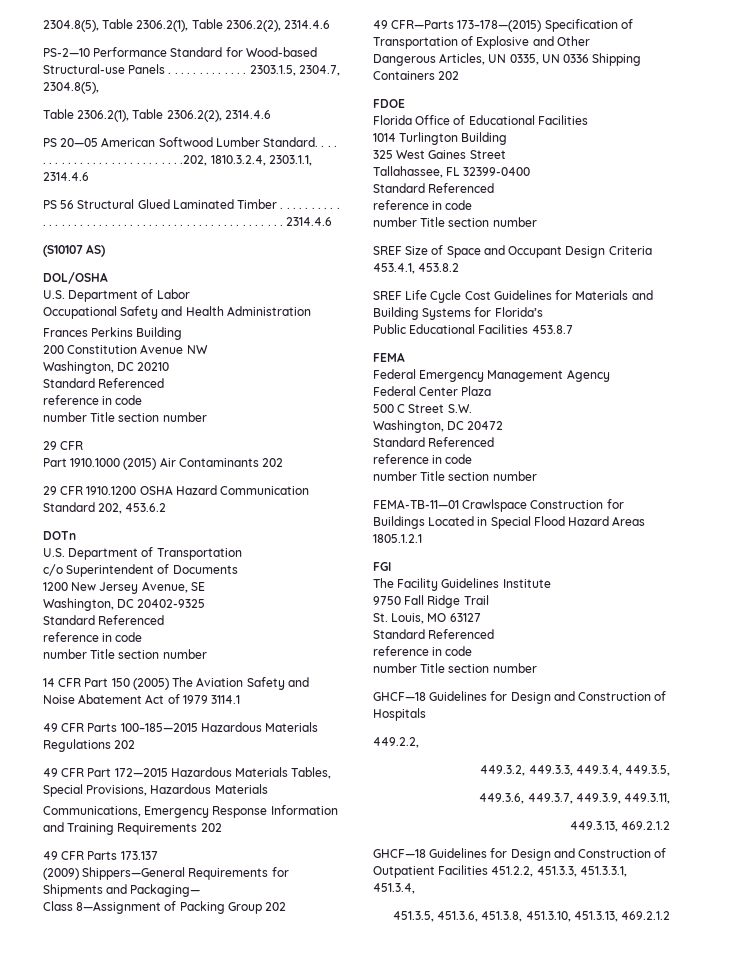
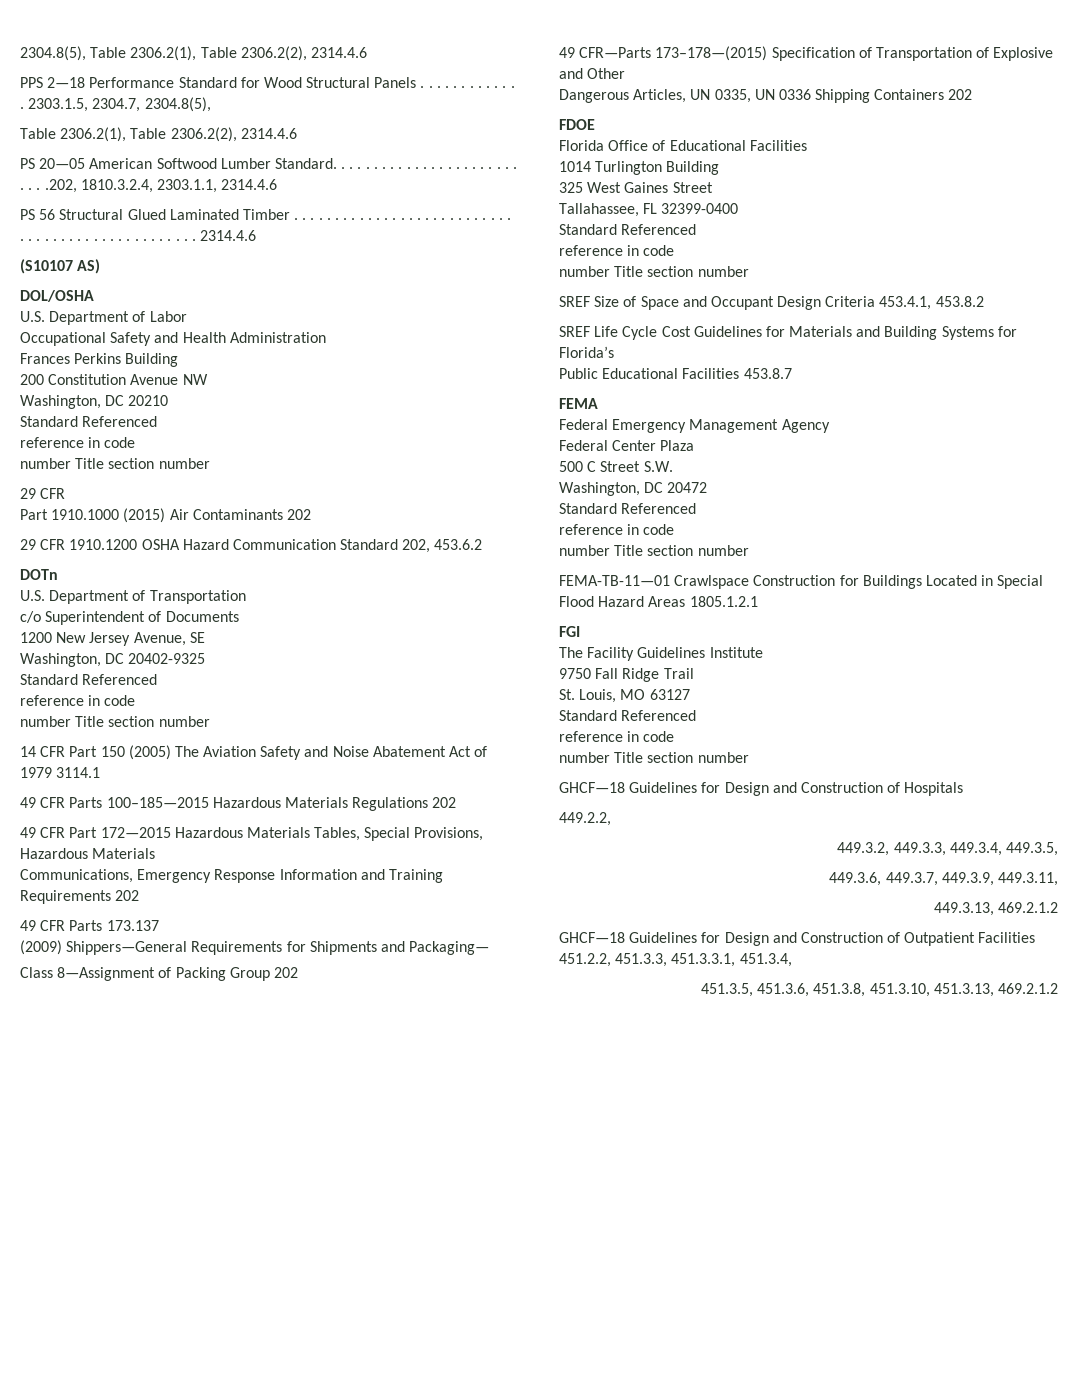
- PS-2—10 Performance Standard for Wood-based Structural-use Panels . . . . . . . . . . . . .
+ PPS 2—18 Performance Standard for Wood Structural Panels . . . . . . . . . . . . .

